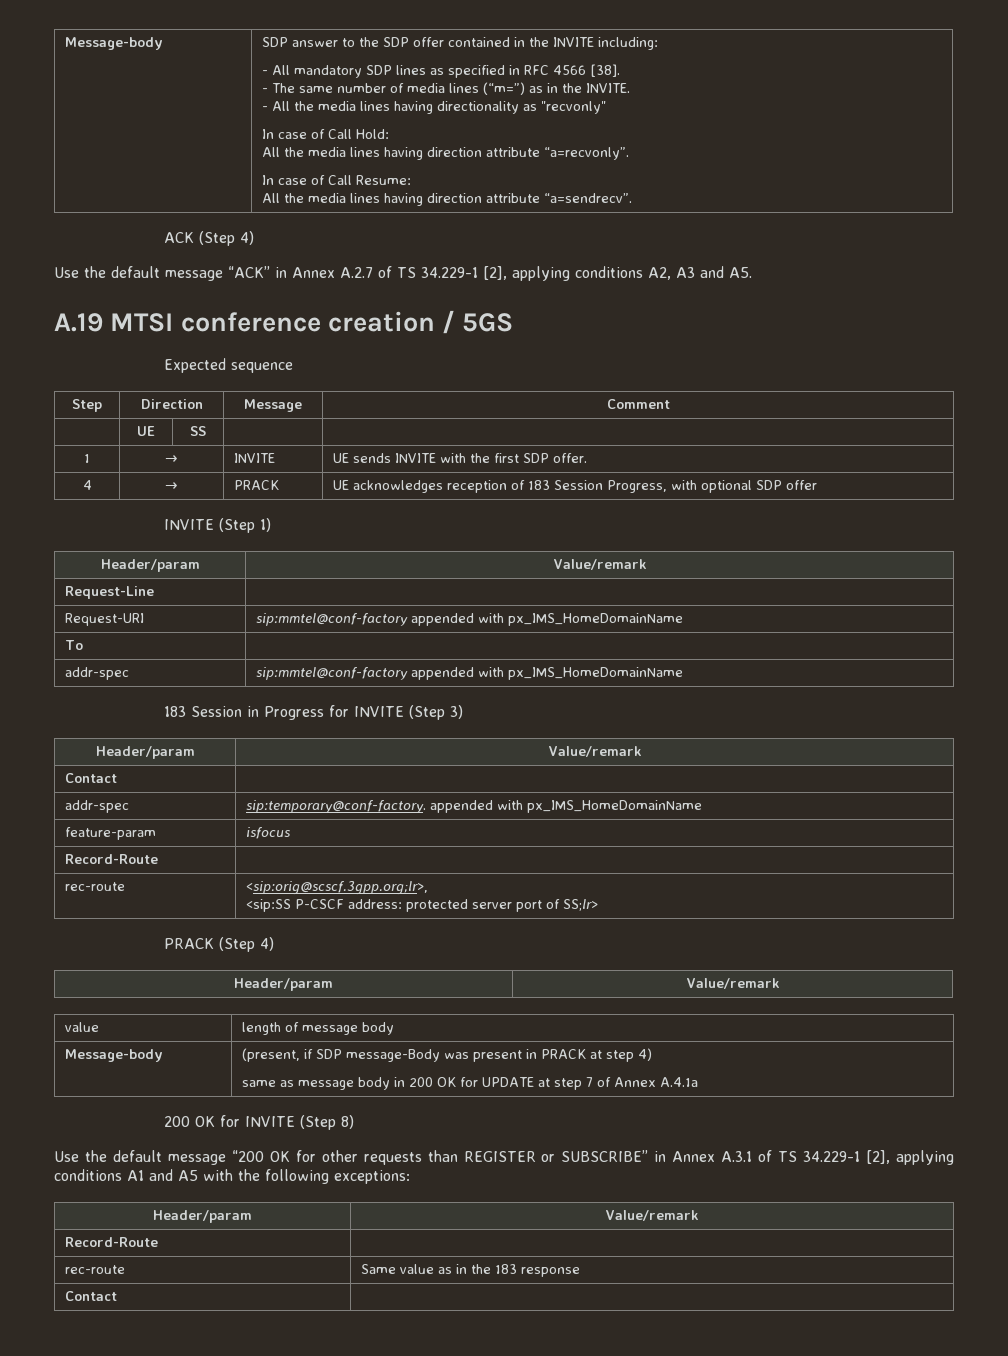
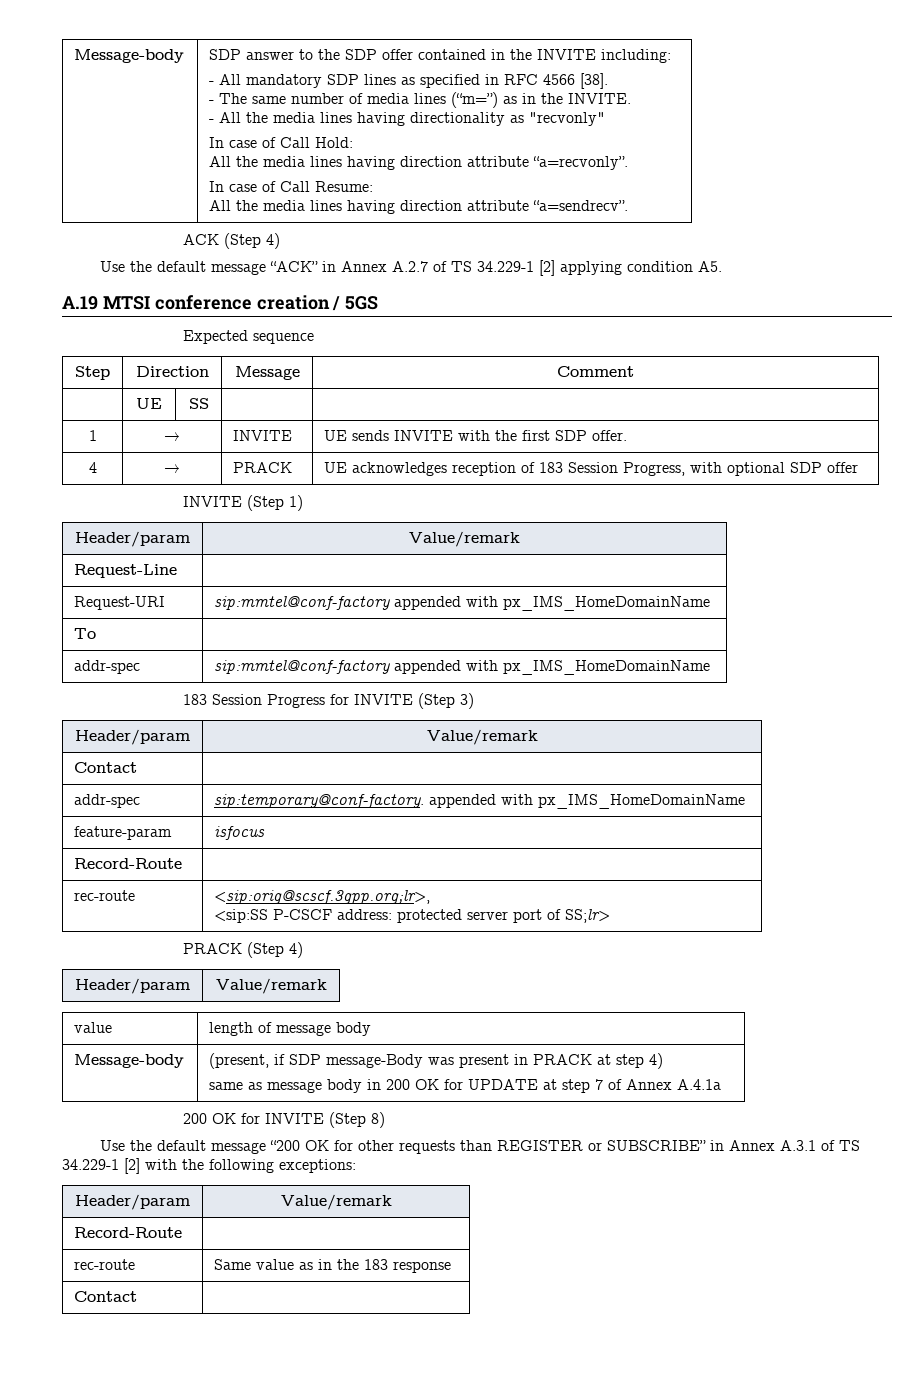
- Use the default message “ACK” in Annex A.2.7 of TS 34.229-1 [2], applying conditions A2, A3 and A5.
+ Use the default message “ACK” in Annex A.2.7 of TS 34.229-1 [2] applying condition A5.
- 183 Session in Progress for INVITE (Step 3)
+ 183 Session Progress for INVITE (Step 3)
- Use the default message “200 OK for other requests than REGISTER or SUBSCRIBE” in Annex A.3.1 of TS 34.229-1 [2], applying conditions A1 and A5 with the following exceptions:
+ Use the default message “200 OK for other requests than REGISTER or SUBSCRIBE” in Annex A.3.1 of TS 34.229-1 [2] with the following exceptions:

